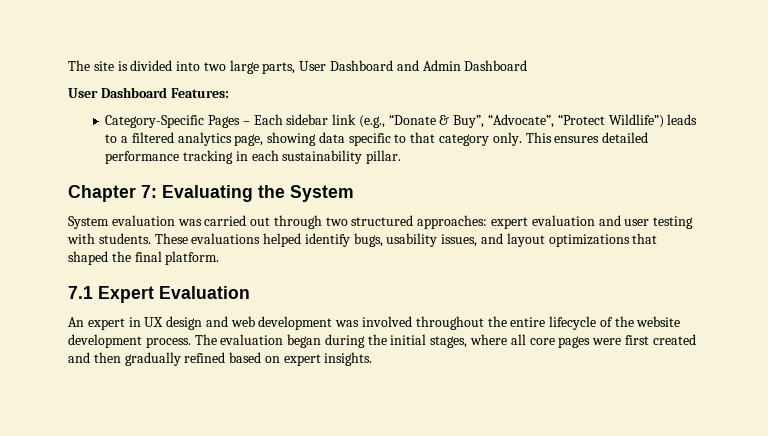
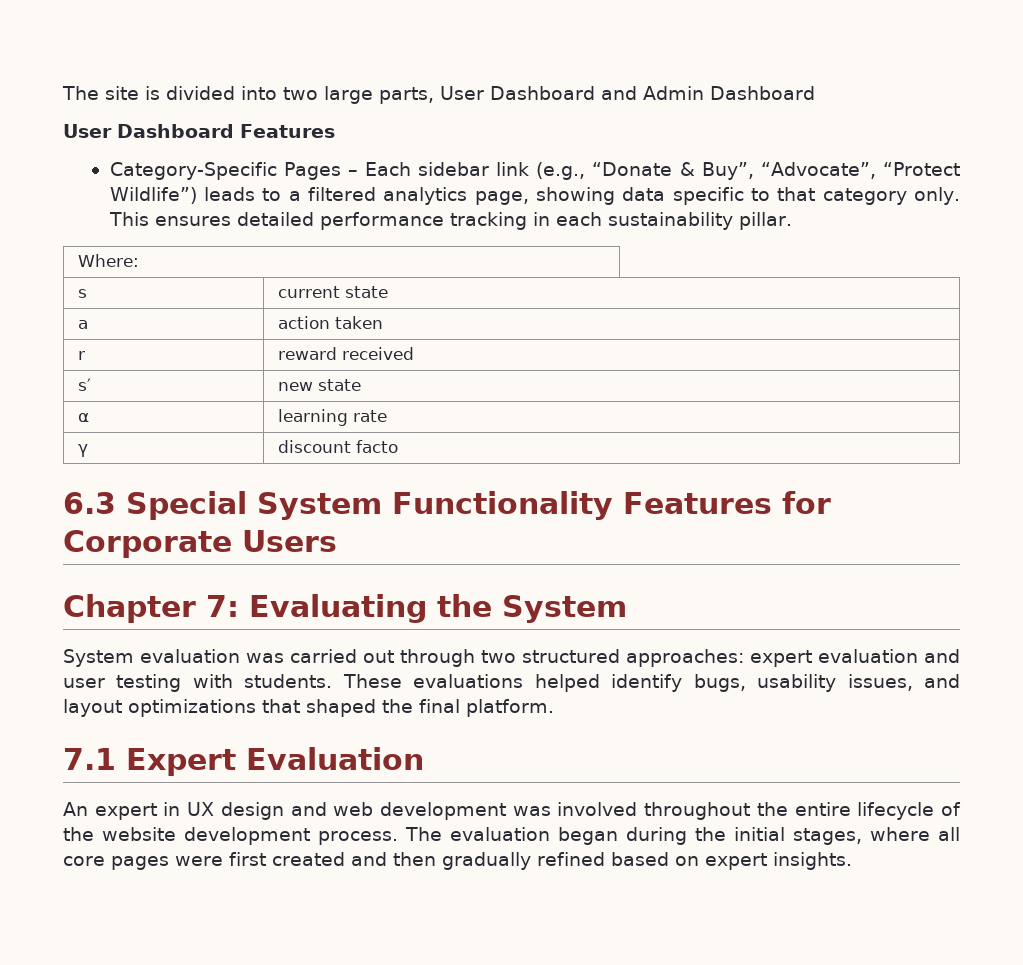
- User Dashboard Features:
+ User Dashboard Features
+ Where:
+ s | current state
+ a | action taken
+ r | reward received
+ s′ | new state
+ α | learning rate
+ γ | discount facto
+ 6.3 Special System Functionality Features for Corporate Users

